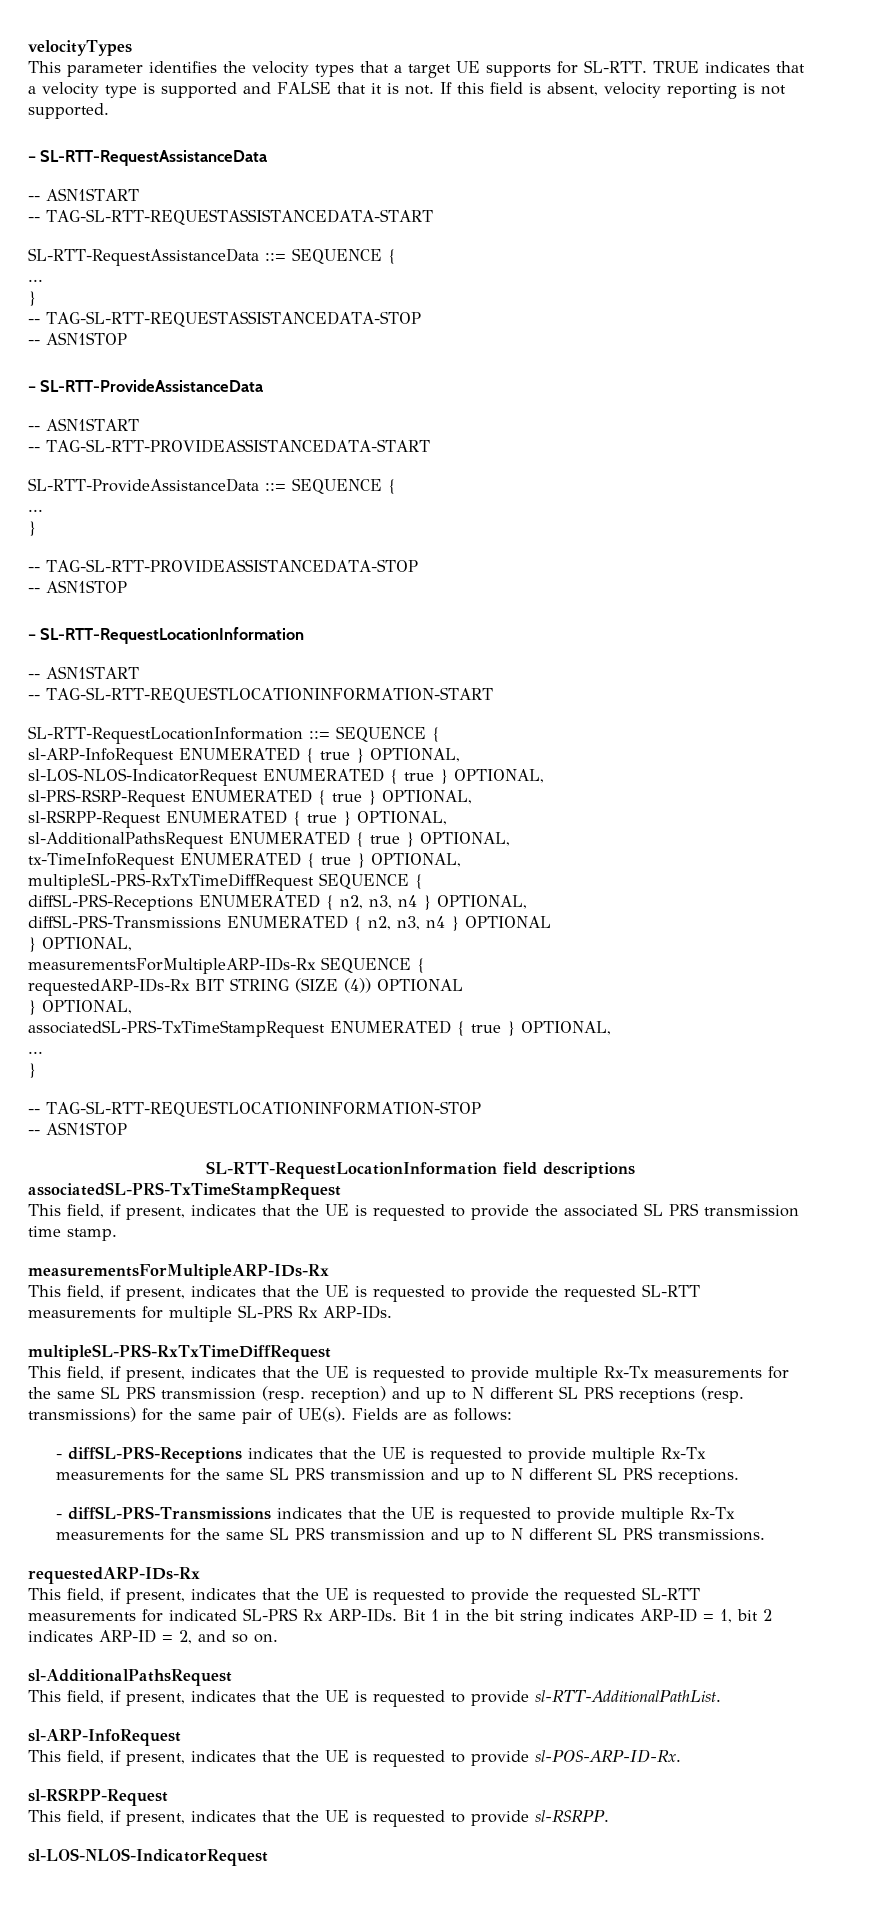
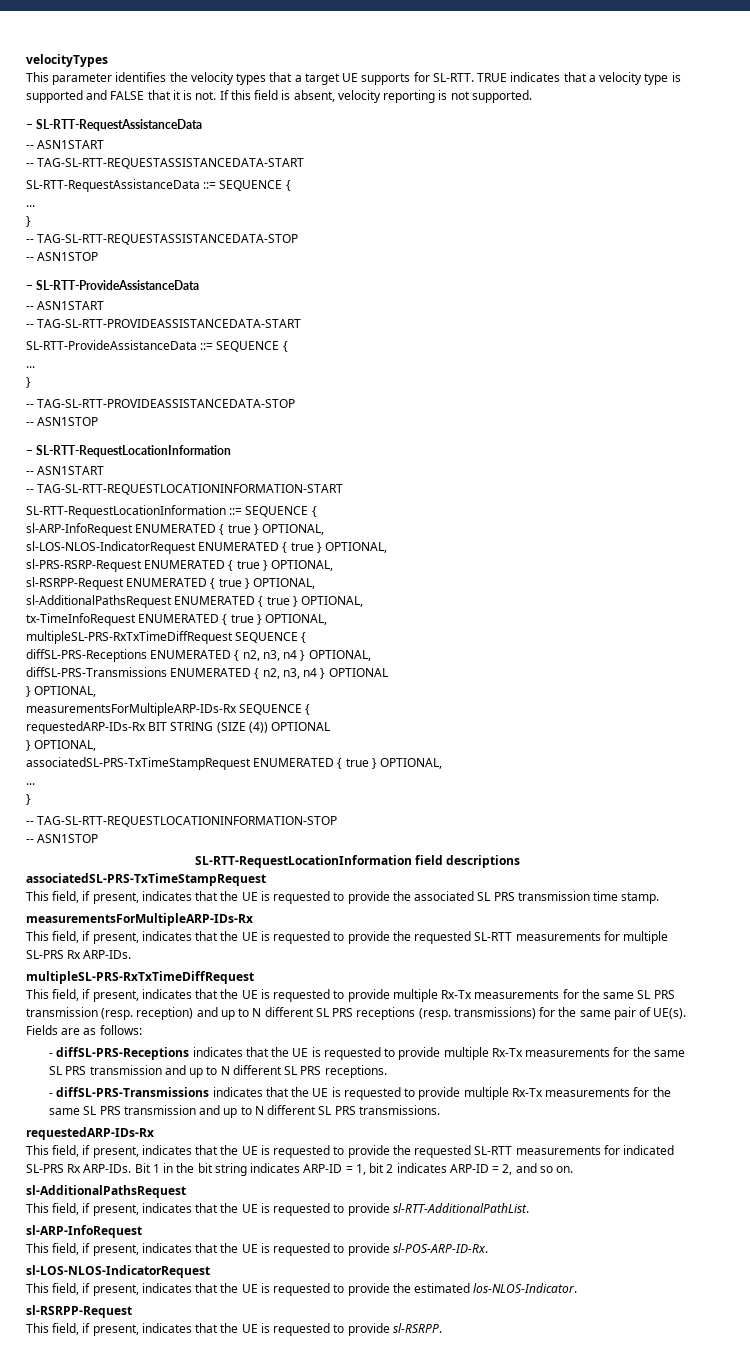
  This field, if present, indicates that the UE is requested to provide sl-POS-ARP-ID-Rx.
+ sl-LOS-NLOS-IndicatorRequest
+ This field, if present, indicates that the UE is requested to provide the estimated los-NLOS-Indicator.
  This field, if present, indicates that the UE is requested to provide sl-RSRPP.
- sl-LOS-NLOS-IndicatorRequest

